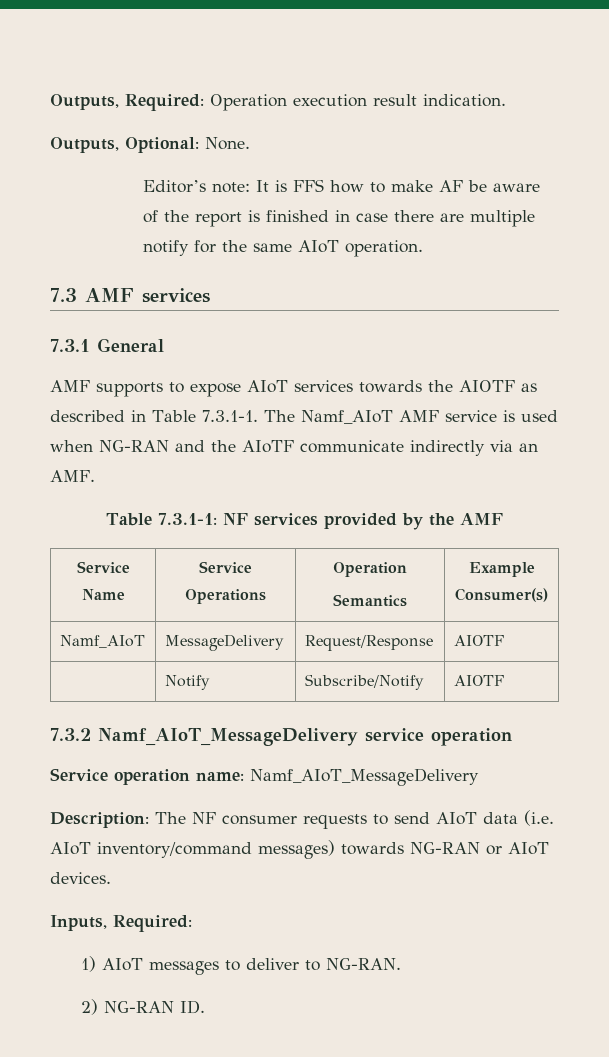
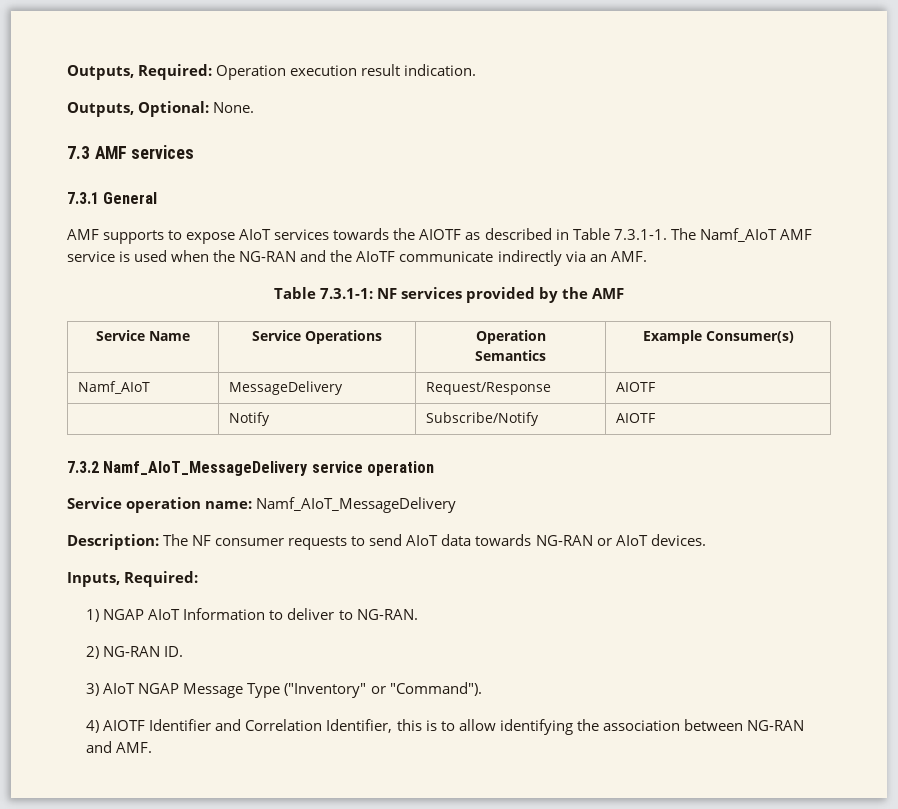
- Editor’s note: It is FFS how to make AF be aware of the report is finished in case there are multiple notify for the same AIoT operation.
- AMF supports to expose AIoT services towards the AIOTF as described in Table 7.3.1-1. The Namf_AIoT AMF service is used when NG-RAN and the AIoTF communicate indirectly via an AMF.
+ AMF supports to expose AIoT services towards the AIOTF as described in Table 7.3.1-1. The Namf_AIoT AMF service is used when the NG-RAN and the AIoTF communicate indirectly via an AMF.
- Description: The NF consumer requests to send AIoT data (i.e. AIoT inventory/command messages) towards NG-RAN or AIoT devices.
+ Description: The NF consumer requests to send AIoT data towards NG-RAN or AIoT devices.
- 1) AIoT messages to deliver to NG-RAN.
+ 1) NGAP AIoT Information to deliver to NG-RAN.
+ 3) AIoT NGAP Message Type ("Inventory" or "Command").
+ 4) AIOTF Identifier and Correlation Identifier, this is to allow identifying the association between NG-RAN and AMF.

